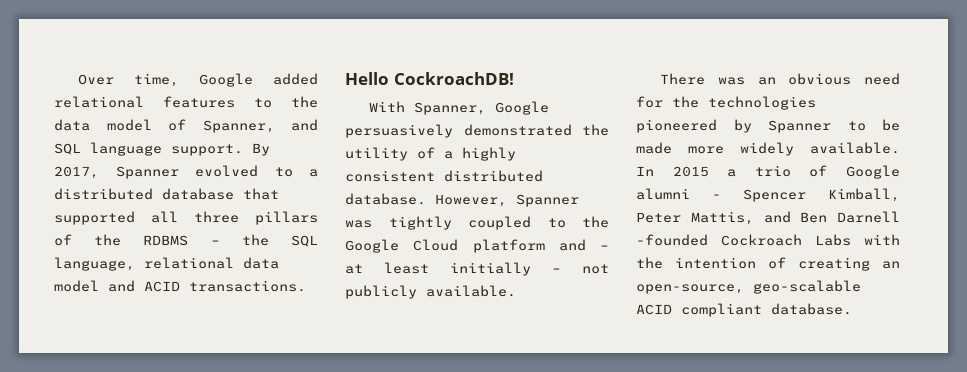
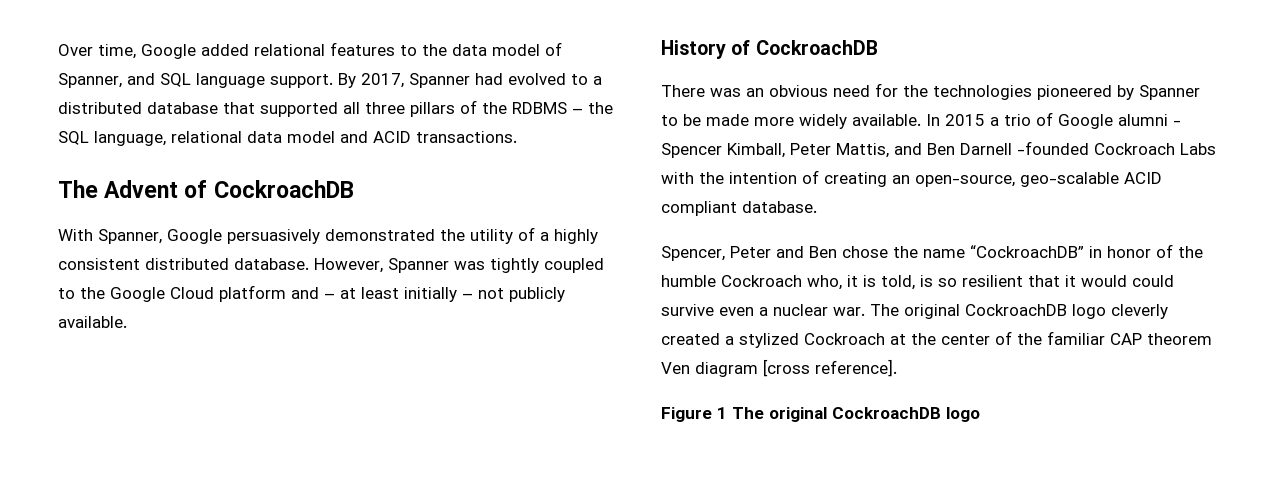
- By 2017, Spanner evolved to a distributed database that supported all three pillars of the RDBMS – the SQL language, relational data model and ACID transactions.
+ By 2017, Spanner had evolved to a distributed database that supported all three pillars of the RDBMS – the SQL language, relational data model and ACID transactions.
- Hello CockroachDB!
+ The Advent of CockroachDB
+ History of CockroachDB
+ Spencer, Peter and Ben chose the name “CockroachDB” in honor of the humble Cockroach who, it is told, is so resilient that it would could survive even a nuclear war. The original CockroachDB logo cleverly created a stylized Cockroach at the center of the familiar CAP theorem Ven diagram [cross reference].
+ Figure 1 The original CockroachDB logo

